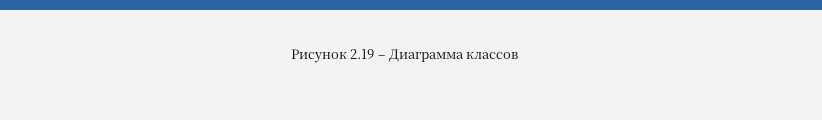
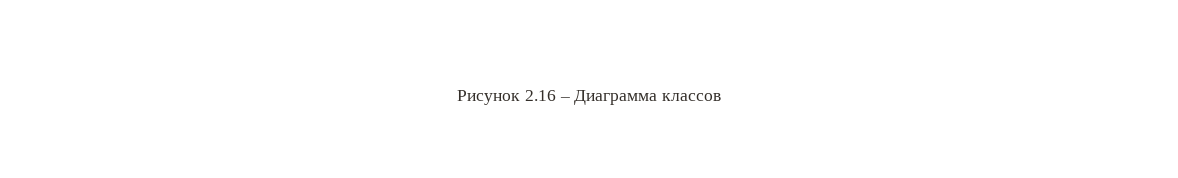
- Рисунок 2.19 – Диаграмма классов
+ Рисунок 2.16 – Диаграмма классов

